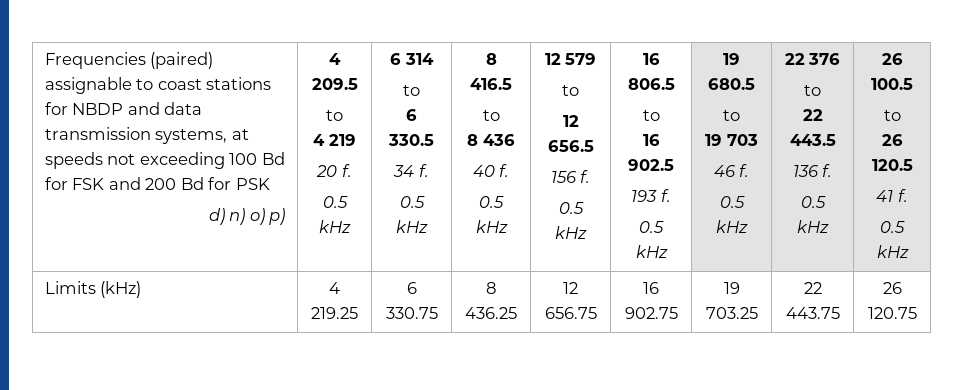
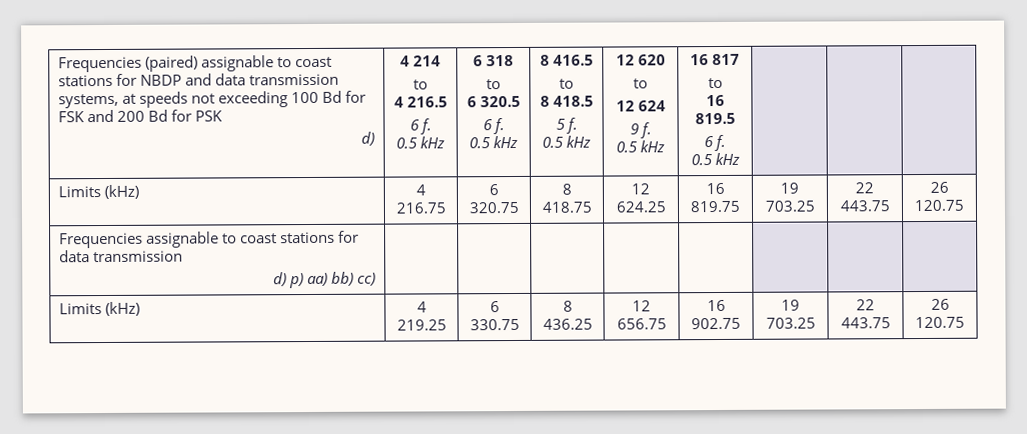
- d) n) o) p) | 4 209.5
+ d) | 4 214
- 4 219
- 20 f.
+ 4 216.5
+ 6 f.
- 6 314
+ 6 318
- 6 330.5
- 34 f.
+ 6 320.5
+ 6 f.
- 8 436
- 40 f.
+ 8 418.5
+ 5 f.
- 12 579
+ 12 620
- 12 656.5
- 156 f.
+ 12 624
+ 9 f.
- 16 806.5
+ 16 817
- 16 902.5
- 193 f.
- 0.5 kHz | 19 680.5
- to
- 19 703
- 46 f.
- 0.5 kHz | 22 376
- to
- 22 443.5
- 136 f.
- 0.5 kHz | 26 100.5
- to
- 26 120.5
- 41 f.
- 0.5 kHz
+ 16 819.5
+ 6 f.
+ 0.5 kHz | | |
+ Limits (kHz) | 4 216.75 | 6 320.75 | 8 418.75 | 12 624.25 | 16 819.75 | 19 703.25 | 22 443.75 | 26 120.75
+ Frequencies assignable to coast stations for data transmission
+ d) p) aa) bb) cc) | | | | | | | |

